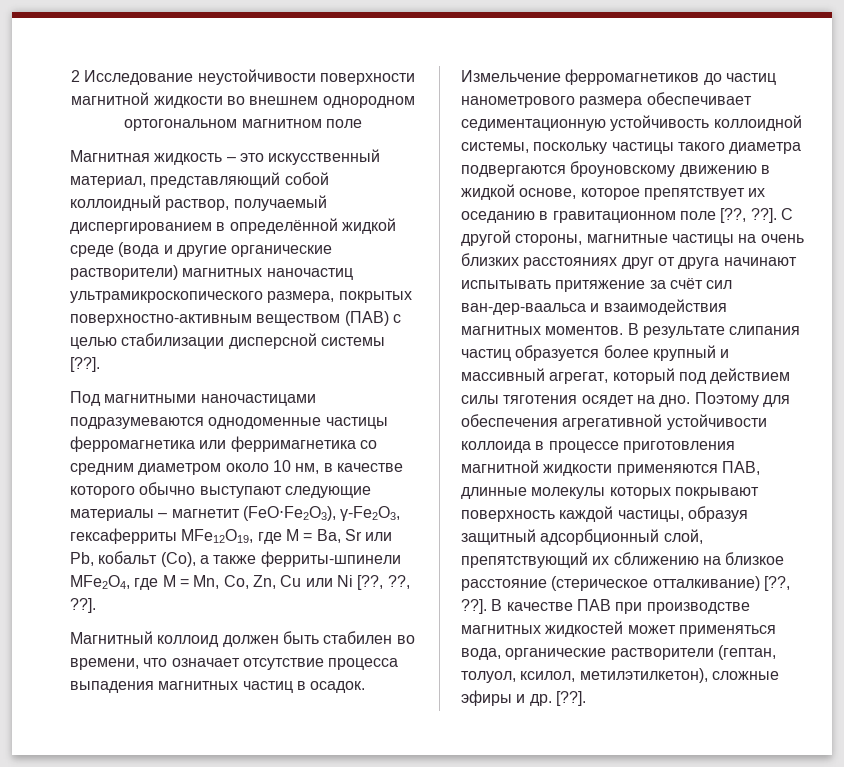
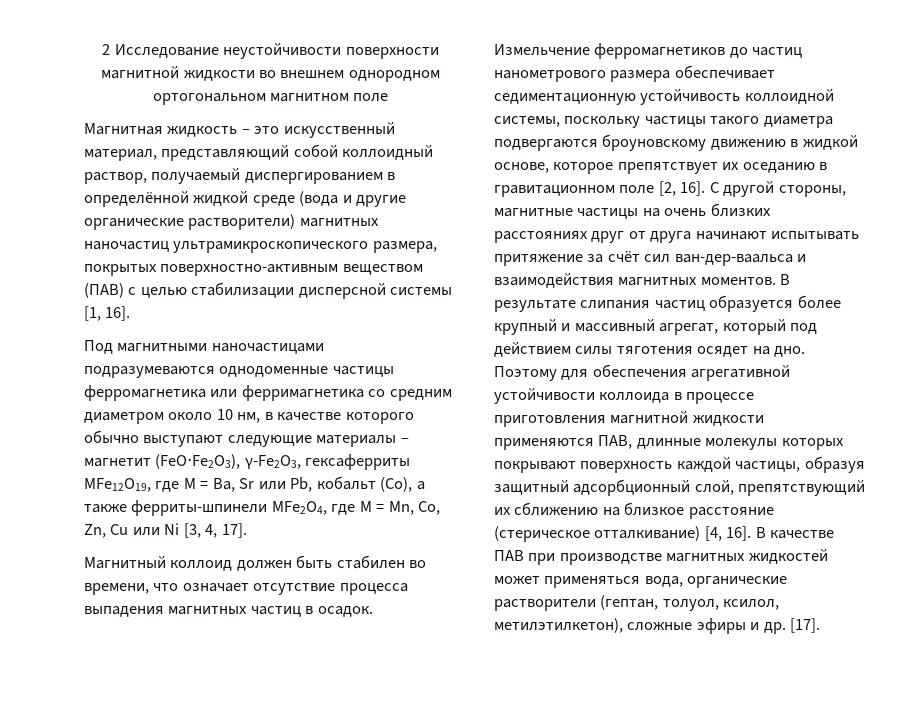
- Магнитная жидкость – это искусственный материал, представляющий собой коллоидный раствор, получаемый диспергированием в определённой жидкой среде (вода и другие органические растворители) магнитных наночастиц ультрамикроскопического размера, покрытых поверхностно-активным веществом (ПАВ) с целью стабилизации дисперсной системы [??].
+ Магнитная жидкость – это искусственный материал, представляющий собой коллоидный раствор, получаемый диспергированием в определённой жидкой среде (вода и другие органические растворители) магнитных наночастиц ультрамикроскопического размера, покрытых поверхностно-активным веществом (ПАВ) с целью стабилизации дисперсной системы [1, 16].
- Под магнитными наночастицами подразумеваются однодоменные частицы ферромагнетика или ферримагнетика со средним диаметром около 10 нм, в качестве которого обычно выступают следующие материалы – магнетит (FeO⋅Fe2O3), γ-Fe2O3, гексаферриты MFe12O19, где M = Ba, Sr или Pb, кобальт (Co), а также ферриты-шпинели MFe2O4, где M = Mn, Co, Zn, Cu или Ni [??, ??, ??].
+ Под магнитными наночастицами подразумеваются однодоменные частицы ферромагнетика или ферримагнетика со средним диаметром около 10 нм, в качестве которого обычно выступают следующие материалы – магнетит (FeO⋅Fe2O3), γ-Fe2O3, гексаферриты MFe12O19, где M = Ba, Sr или Pb, кобальт (Co), а также ферриты-шпинели MFe2O4, где M = Mn, Co, Zn, Cu или Ni [3, 4, 17].
- Измельчение ферромагнетиков до частиц нанометрового размера обеспечивает седиментационную устойчивость коллоидной системы, поскольку частицы такого диаметра подвергаются броуновскому движению в жидкой основе, которое препятствует их оседанию в гравитационном поле [??, ??].
+ Измельчение ферромагнетиков до частиц нанометрового размера обеспечивает седиментационную устойчивость коллоидной системы, поскольку частицы такого диаметра подвергаются броуновскому движению в жидкой основе, которое препятствует их оседанию в гравитационном поле [2, 16].
- Поэтому для обеспечения агрегативной устойчивости коллоида в процессе приготовления магнитной жидкости применяются ПАВ, длинные молекулы которых покрывают поверхность каждой частицы, образуя защитный адсорбционный слой, препятствующий их сближению на близкое расстояние (стерическое отталкивание) [??, ??].
+ Поэтому для обеспечения агрегативной устойчивости коллоида в процессе приготовления магнитной жидкости применяются ПАВ, длинные молекулы которых покрывают поверхность каждой частицы, образуя защитный адсорбционный слой, препятствующий их сближению на близкое расстояние (стерическое отталкивание) [4, 16].
- В качестве ПАВ при производстве магнитных жидкостей может применяться вода, органические растворители (гептан, толуол, ксилол, метилэтилкетон), сложные эфиры и др. [??].
+ В качестве ПАВ при производстве магнитных жидкостей может применяться вода, органические растворители (гептан, толуол, ксилол, метилэтилкетон), сложные эфиры и др. [17].

